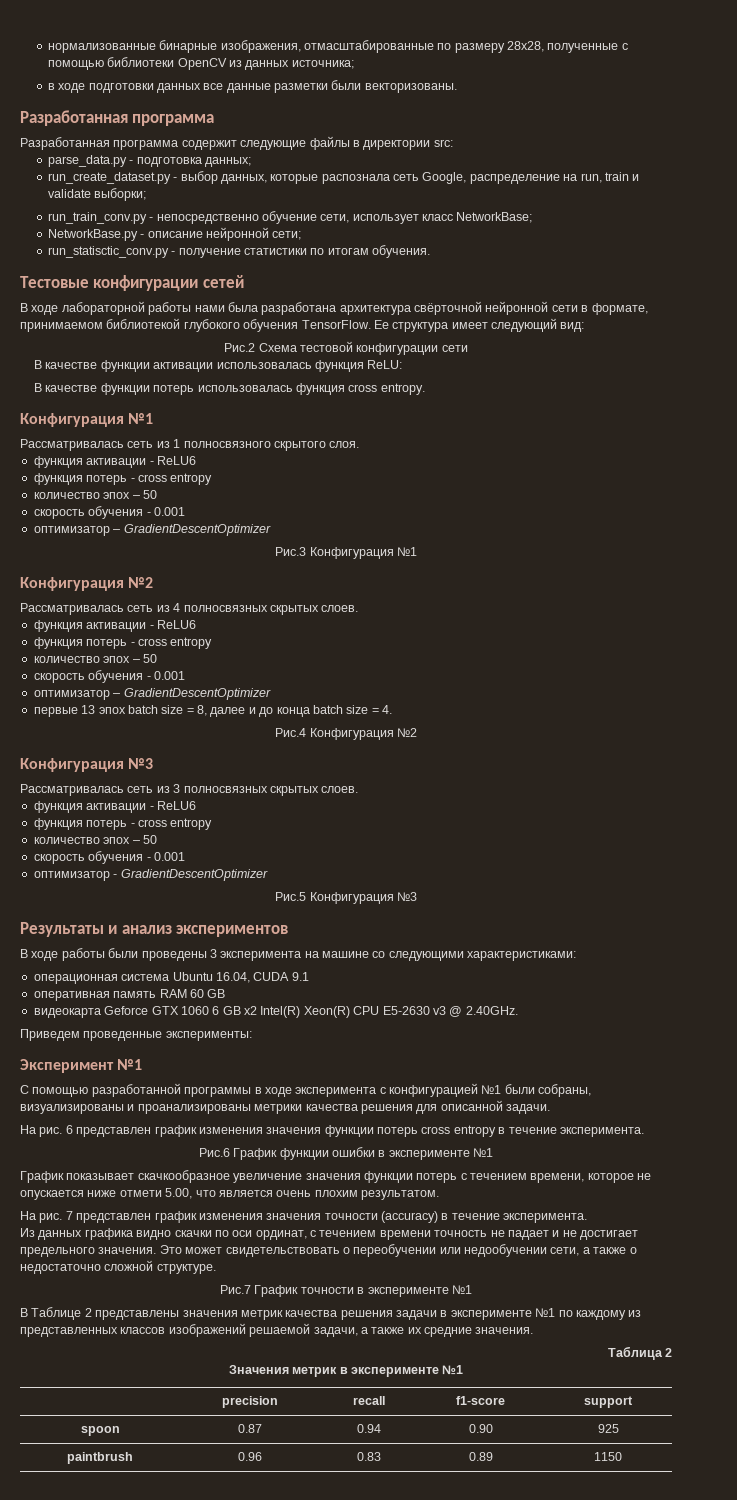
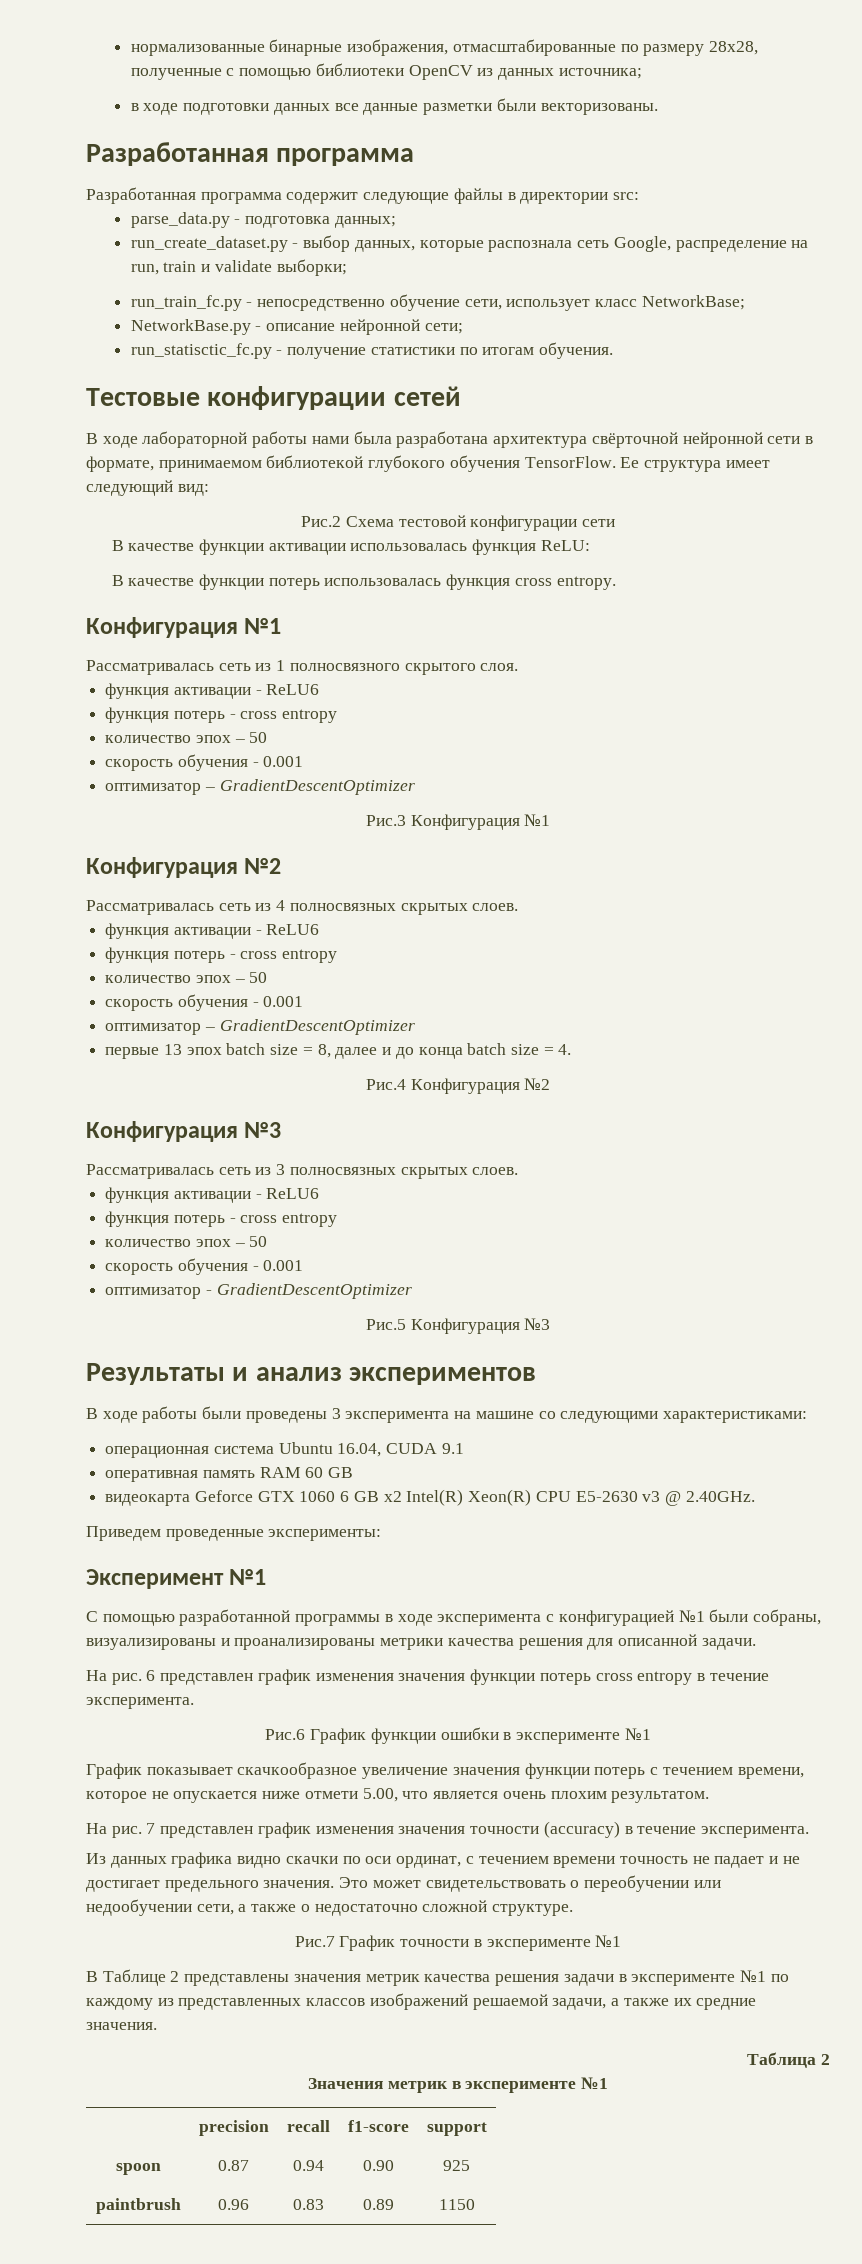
- run_train_conv.py - непосредственно обучение сети, использует класс NetworkBase;
+ run_train_fc.py - непосредственно обучение сети, использует класс NetworkBase;
- run_statisctic_conv.py - получение статистики по итогам обучения.
+ run_statisctic_fc.py - получение статистики по итогам обучения.

